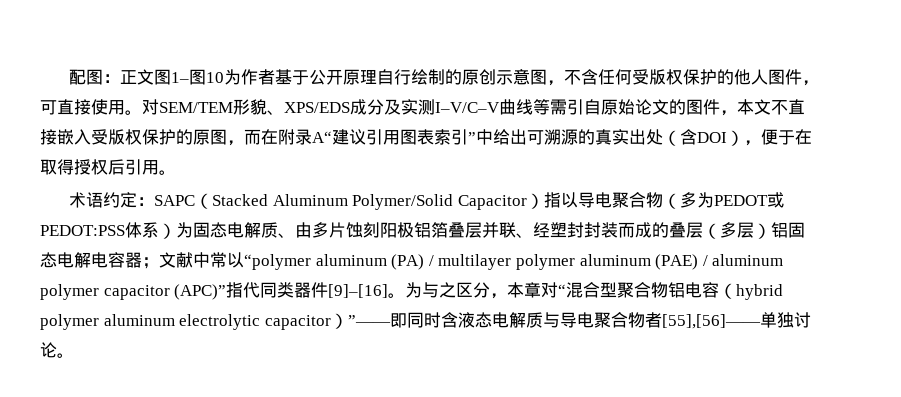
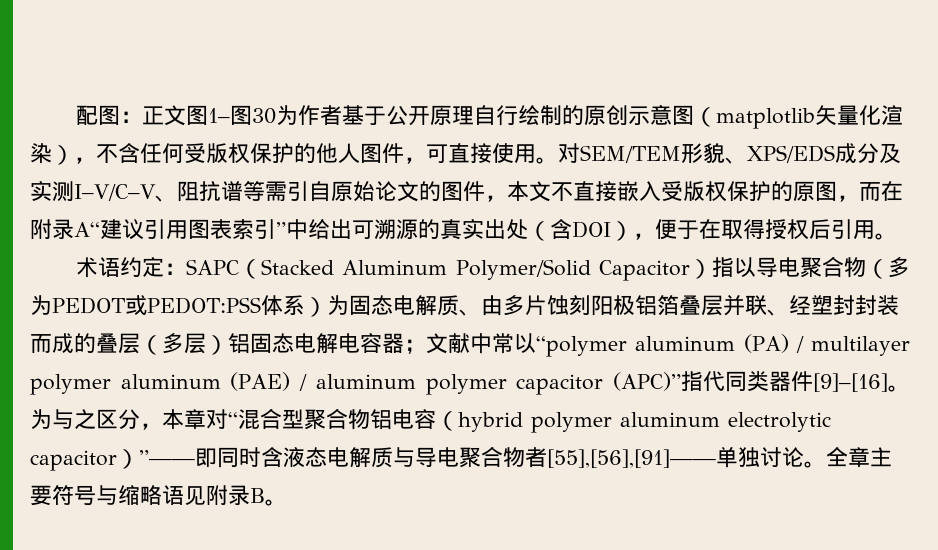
- 配图：正文图1–图10为作者基于公开原理自行绘制的原创示意图，不含任何受版权保护的他人图件，可直接使用。
+ 配图：正文图1–图30为作者基于公开原理自行绘制的原创示意图（matplotlib矢量化渲染），不含任何受版权保护的他人图件，可直接使用。
- 对SEM/TEM形貌、XPS/EDS成分及实测I–V/C–V曲线等需引自原始论文的图件，本文不直接嵌入受版权保护的原图，而在附录A“建议引用图表索引”中给出可溯源的真实出处（含DOI），便于在取得授权后引用。
+ 对SEM/TEM形貌、XPS/EDS成分及实测I–V/C–V、阻抗谱等需引自原始论文的图件，本文不直接嵌入受版权保护的原图，而在附录A“建议引用图表索引”中给出可溯源的真实出处（含DOI），便于在取得授权后引用。
- 为与之区分，本章对“混合型聚合物铝电容（hybrid polymer aluminum electrolytic capacitor）”——即同时含液态电解质与导电聚合物者[55],[56]——单独讨论。
+ 为与之区分，本章对“混合型聚合物铝电容（hybrid polymer aluminum electrolytic capacitor）”——即同时含液态电解质与导电聚合物者[55],[56],[91]——单独讨论。
+ 全章主要符号与缩略语见附录B。

